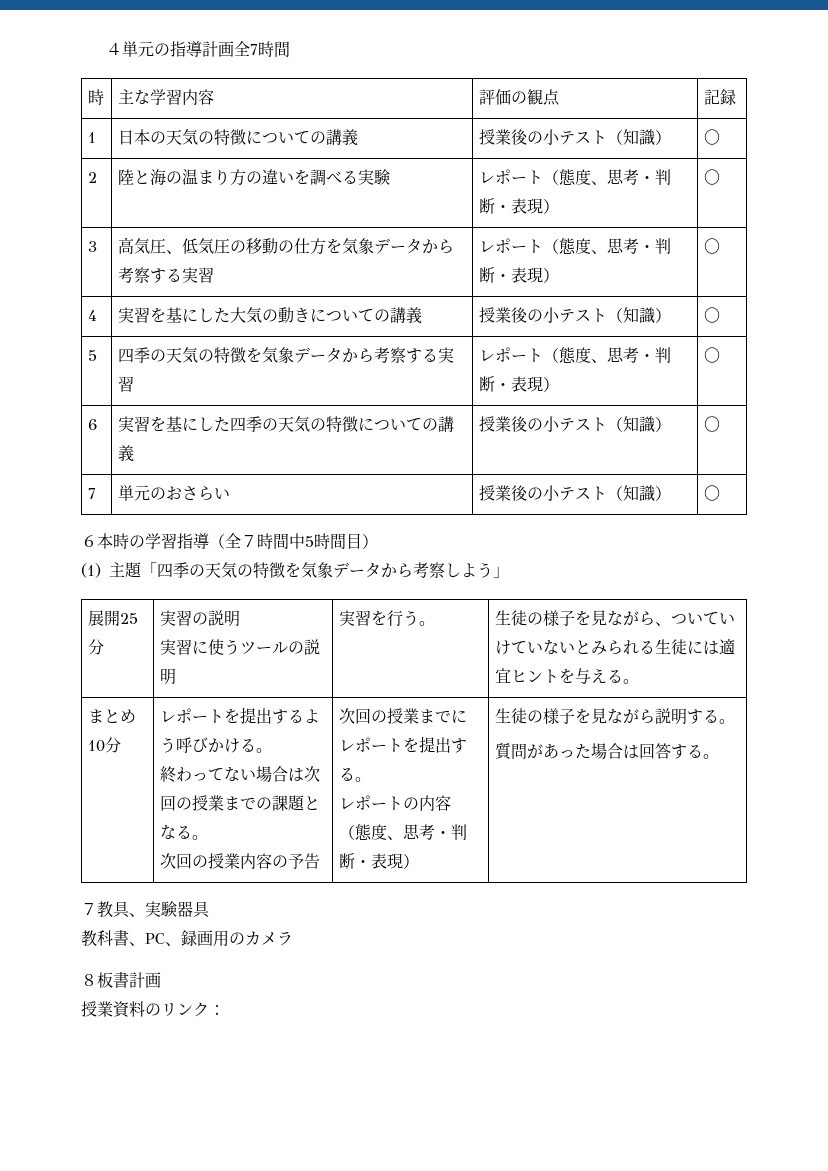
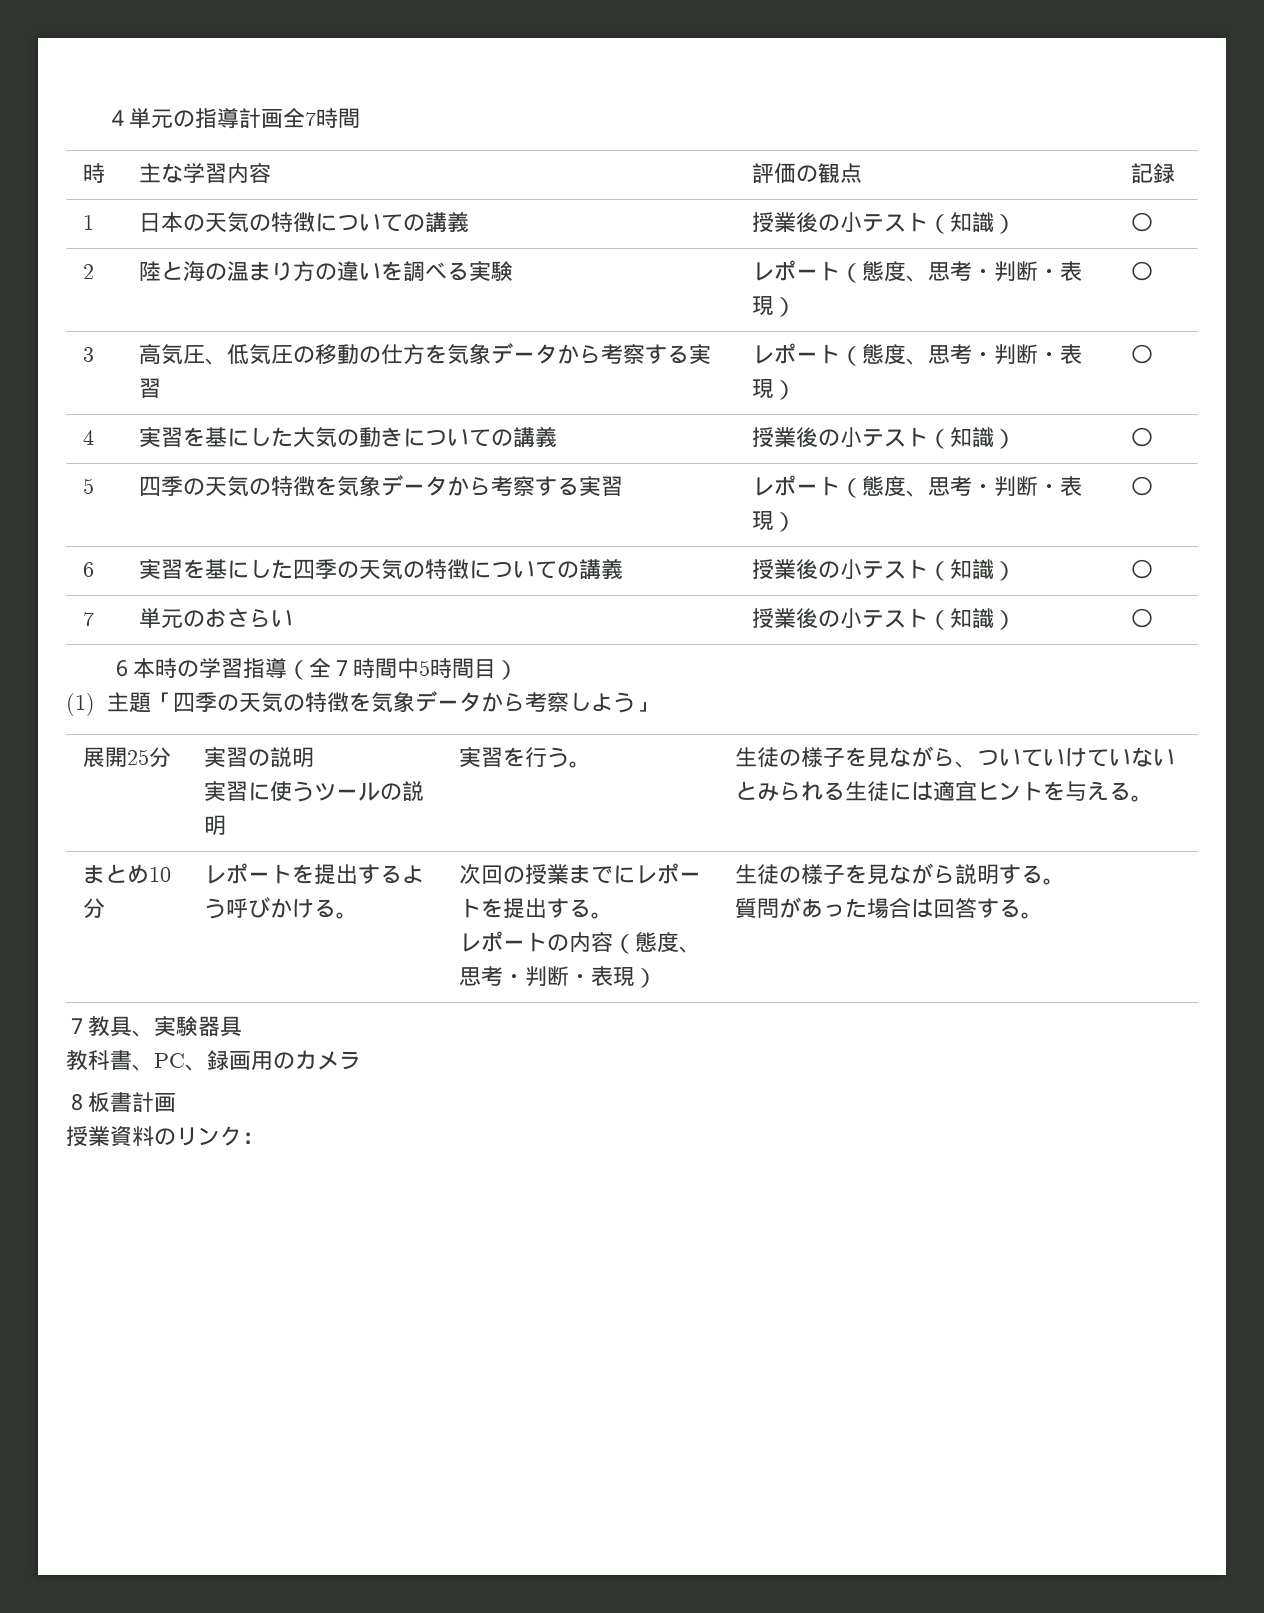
- 終わってない場合は次回の授業までの課題となる。
- 次回の授業内容の予告

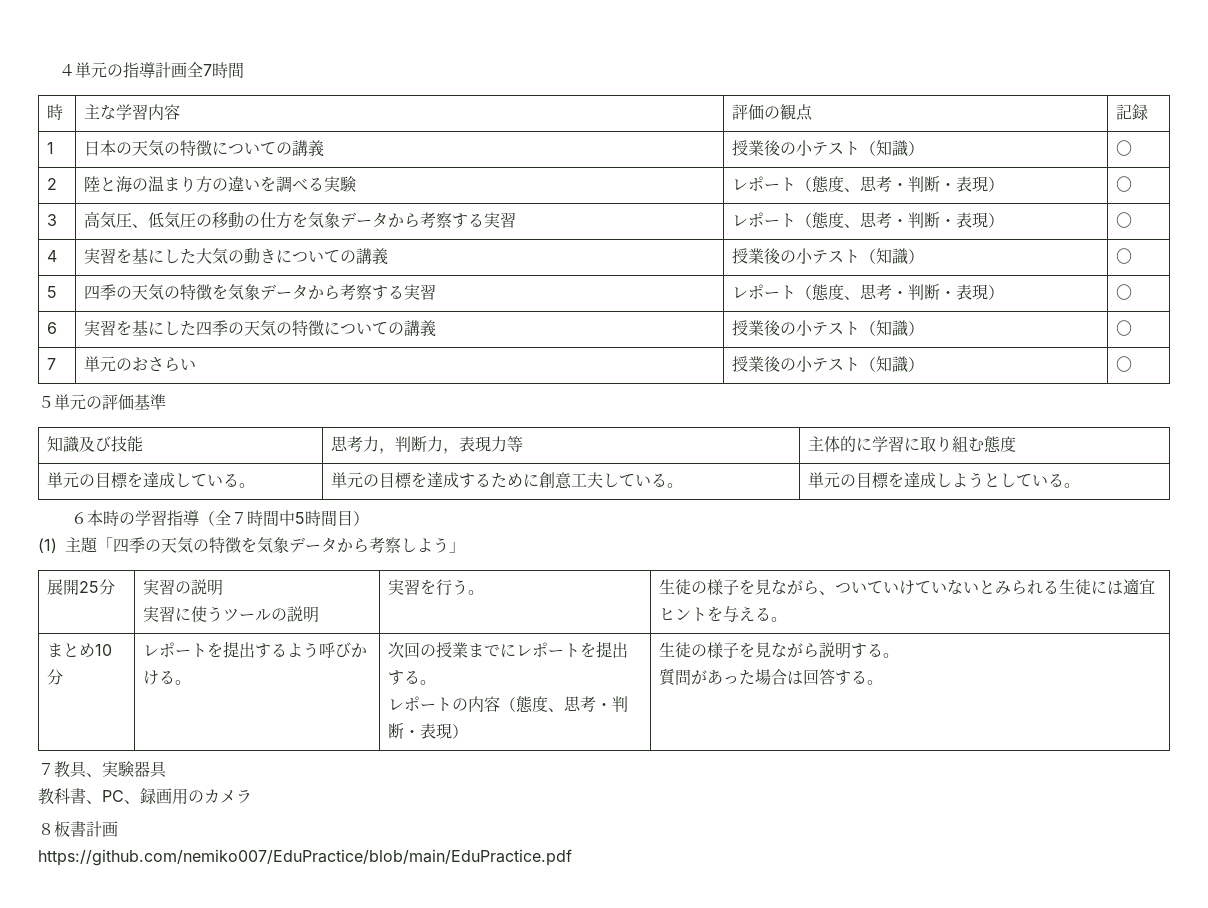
+ ５単元の評価基準
+ 知識及び技能 | 思考力，判断力，表現力等 | 主体的に学習に取り組む態度
+ 単元の目標を達成している。 | 単元の目標を達成するために創意工夫している。 | 単元の目標を達成しようとしている。
- 授業資料のリンク：
+ https://github.com/nemiko007/EduPractice/blob/main/EduPractice.pdf

